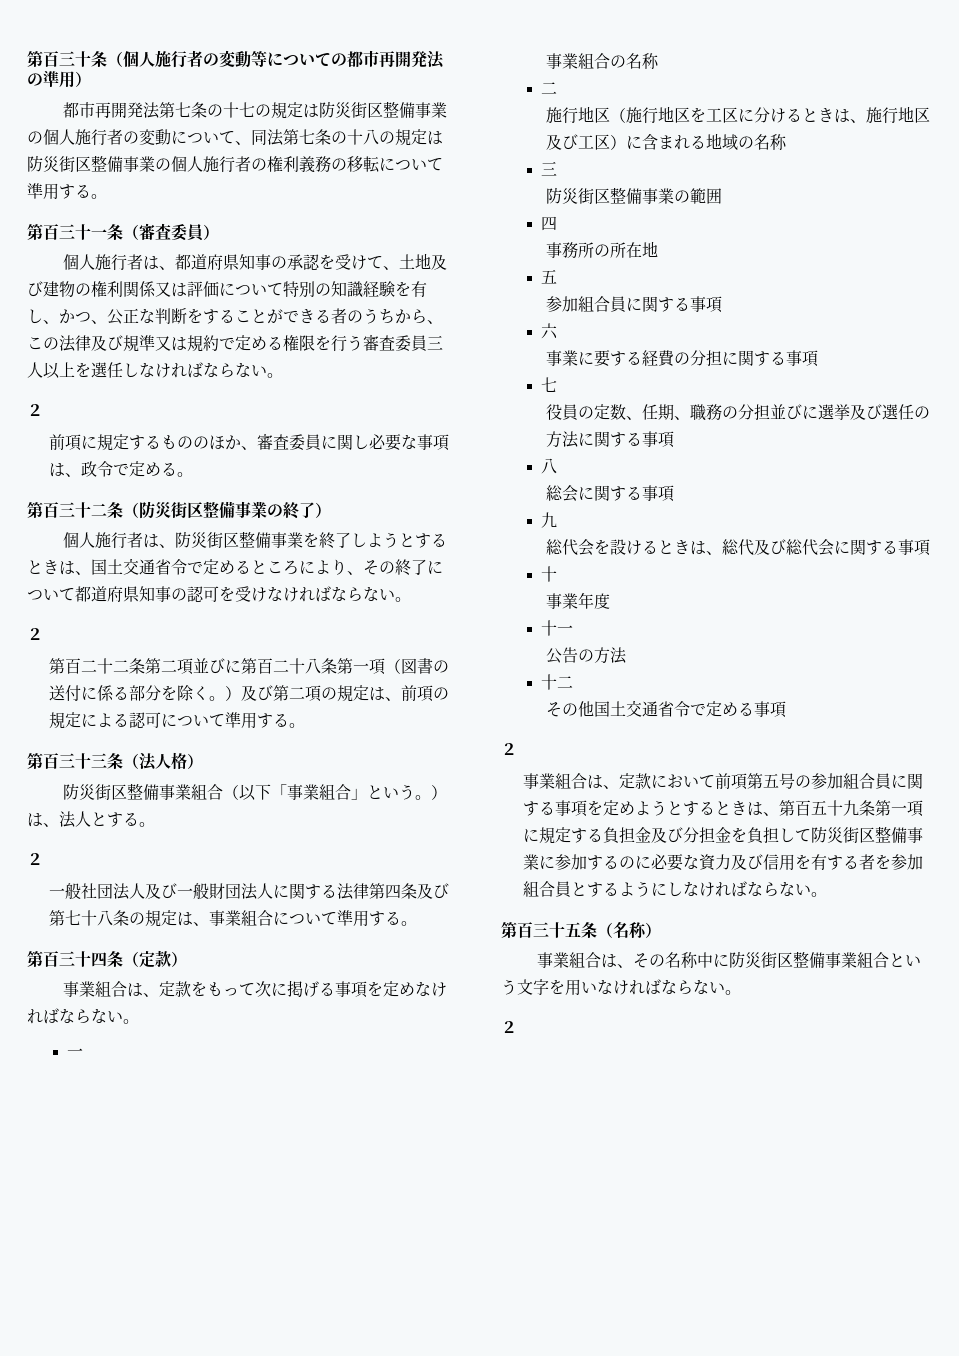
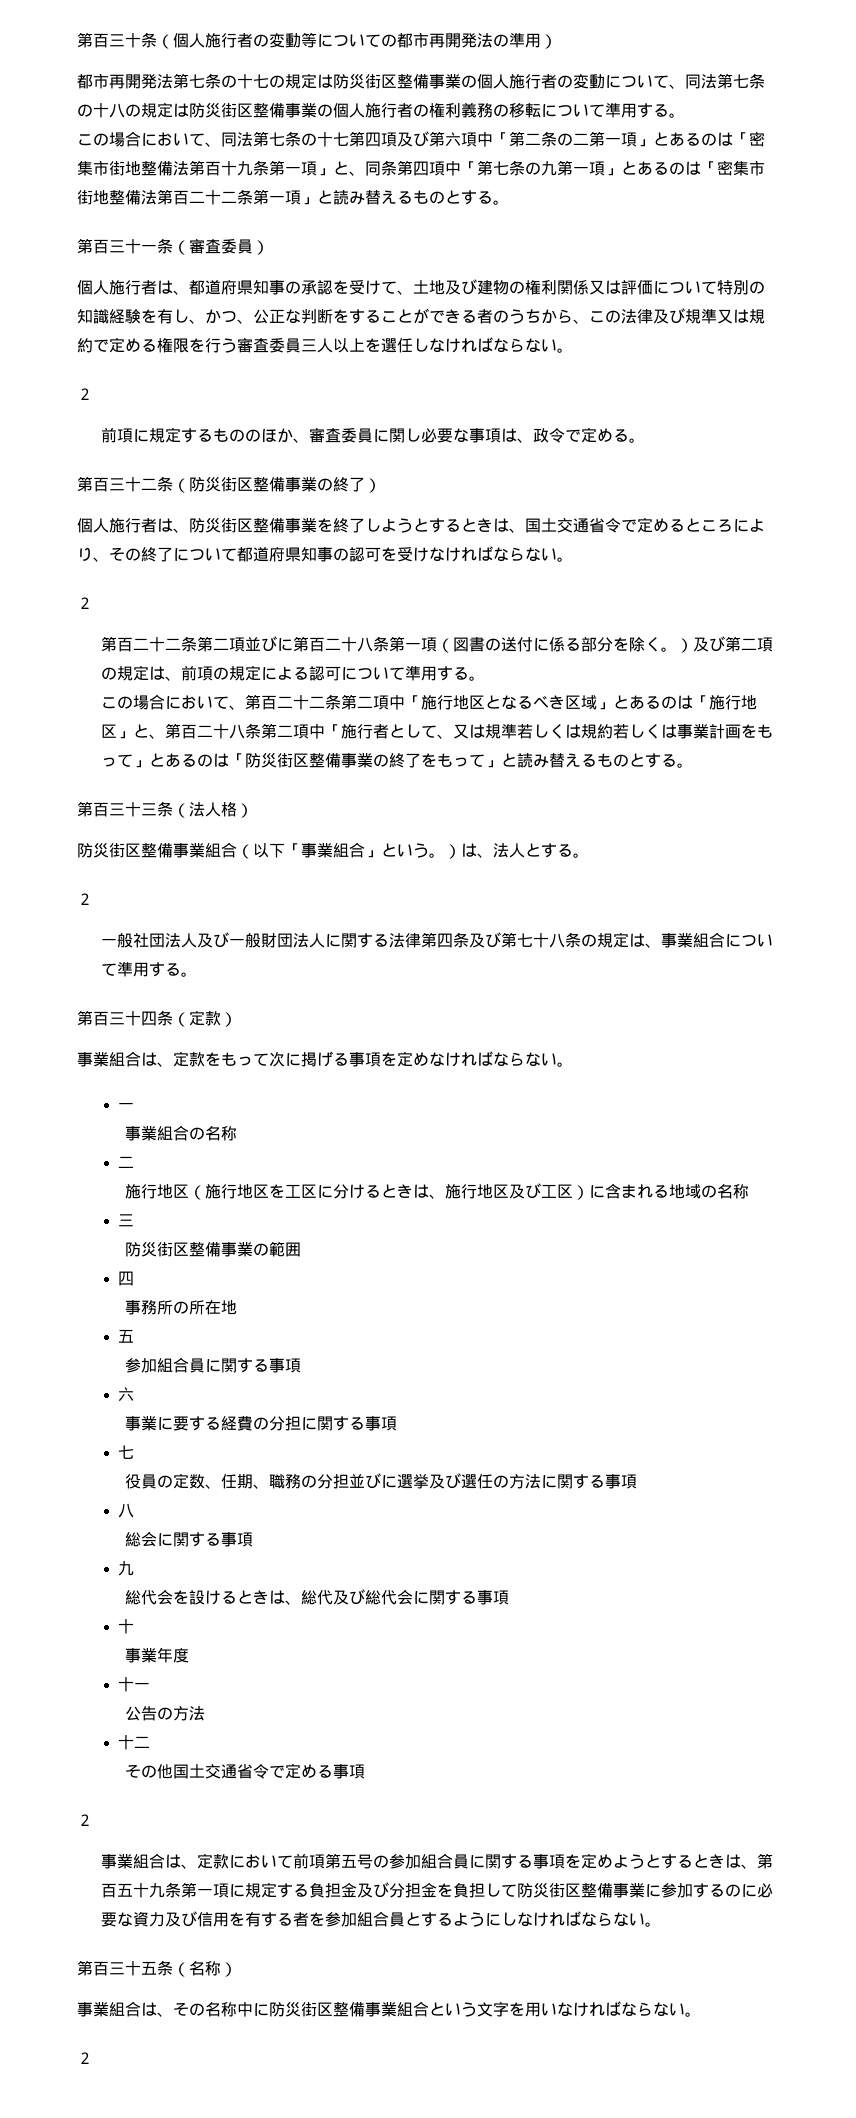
+ この場合において、同法第七条の十七第四項及び第六項中「第二条の二第一項」とあるのは「密集市街地整備法第百十九条第一項」と、同条第四項中「第七条の九第一項」とあるのは「密集市街地整備法第百二十二条第一項」と読み替えるものとする。
+ この場合において、第百二十二条第二項中「施行地区となるべき区域」とあるのは「施行地区」と、第百二十八条第二項中「施行者として、又は規準若しくは規約若しくは事業計画をもって」とあるのは「防災街区整備事業の終了をもって」と読み替えるものとする。

